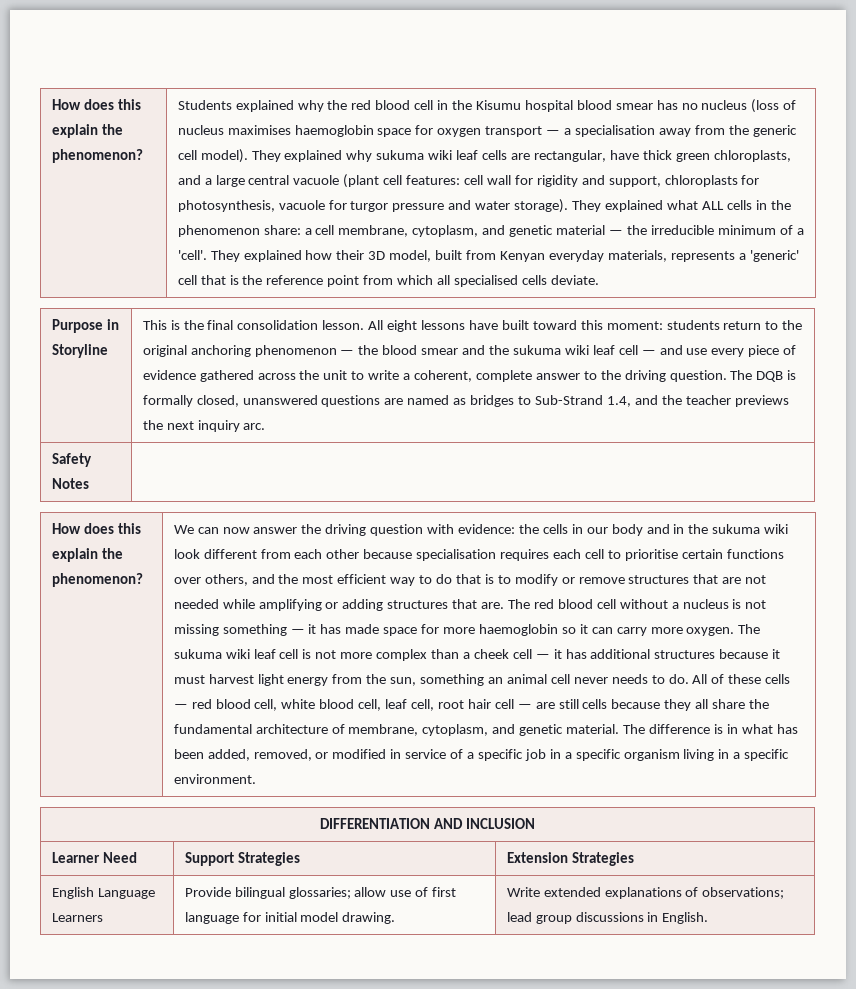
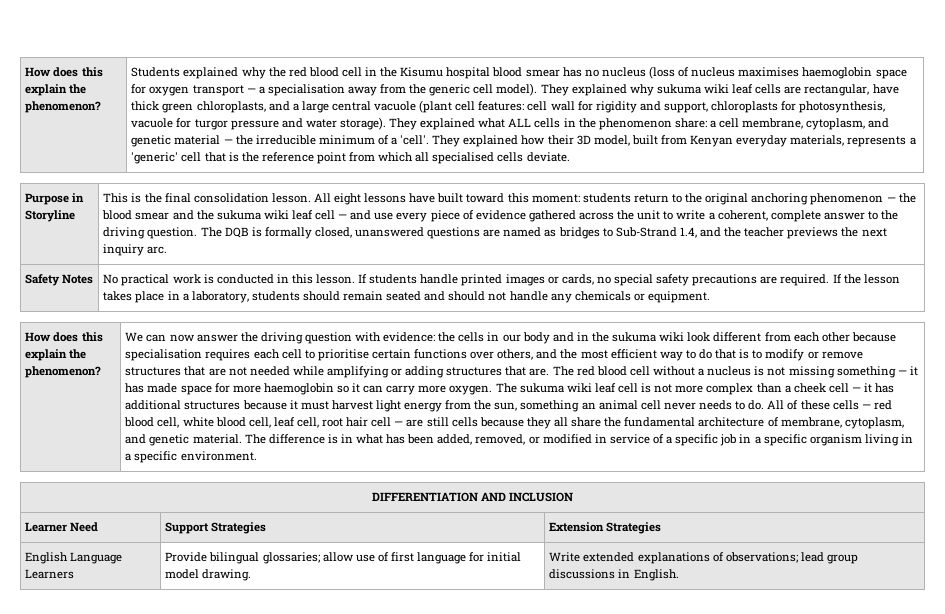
+ No practical work is conducted in this lesson. If students handle printed images or cards, no special safety precautions are required. If the lesson takes place in a laboratory, students should remain seated and should not handle any chemicals or equipment.

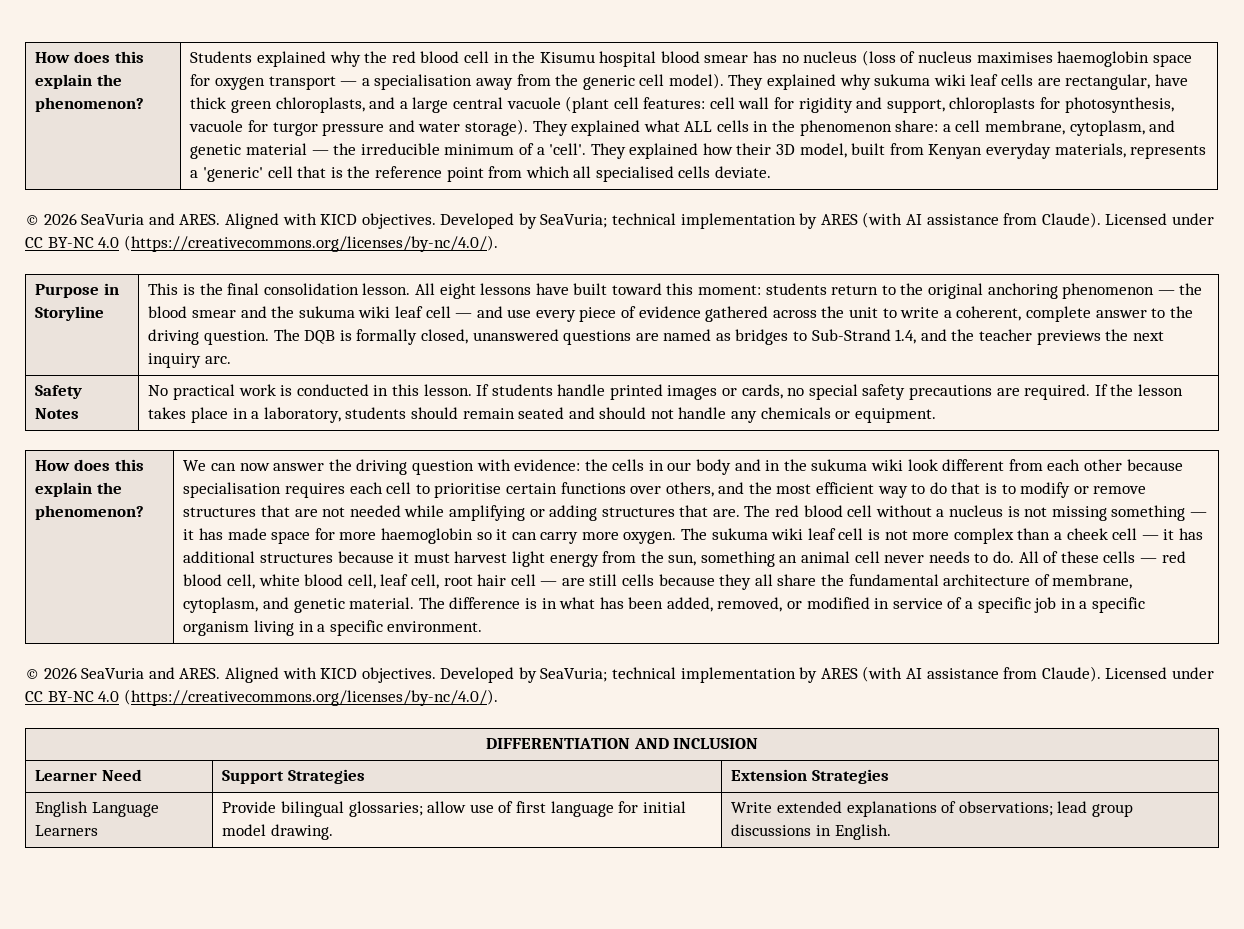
  They explained how their 3D model, built from Kenyan everyday materials, represents a 'generic' cell that is the reference point from which all specialised cells deviate.
+ © 2026 SeaVuria and ARES. Aligned with KICD objectives. Developed by SeaVuria; technical implementation by ARES (with AI assistance from Claude). Licensed under CC BY-NC 4.0 (https://creativecommons.org/licenses/by-nc/4.0/).
  The difference is in what has been added, removed, or modified in service of a specific job in a specific organism living in a specific environment.
+ © 2026 SeaVuria and ARES. Aligned with KICD objectives. Developed by SeaVuria; technical implementation by ARES (with AI assistance from Claude). Licensed under CC BY-NC 4.0 (https://creativecommons.org/licenses/by-nc/4.0/).

